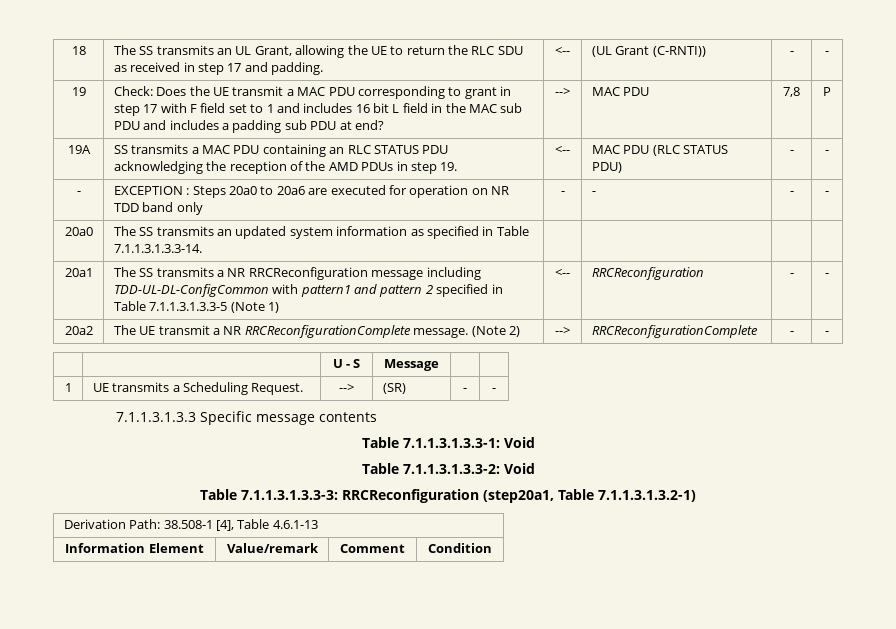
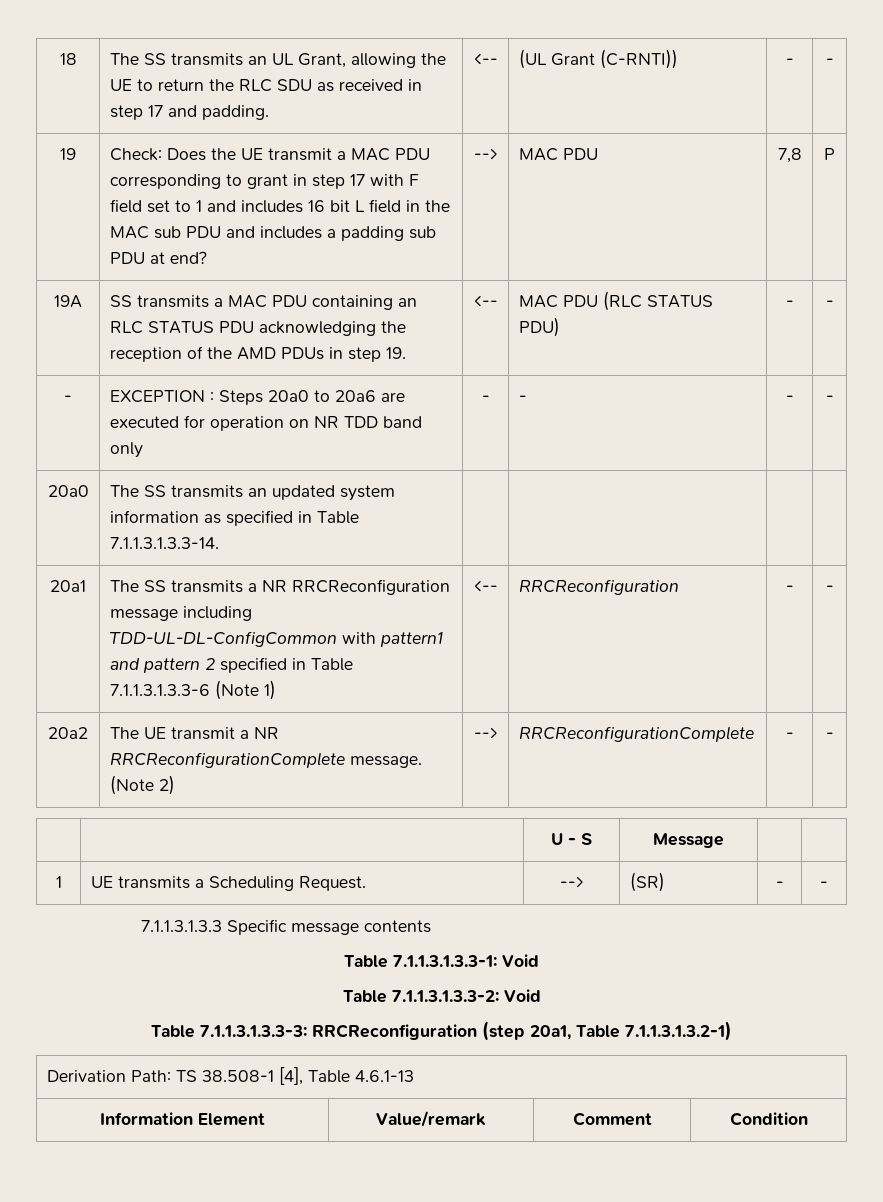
- 20a1 | The SS transmits a NR RRCReconfiguration message including TDD-UL-DL-ConfigCommon with pattern1 and pattern 2 specified in Table 7.1.1.3.1.3.3-5 (Note 1) | <-- | RRCReconfiguration | - | -
+ 20a1 | The SS transmits a NR RRCReconfiguration message including TDD-UL-DL-ConfigCommon with pattern1 and pattern 2 specified in Table 7.1.1.3.1.3.3-6 (Note 1) | <-- | RRCReconfiguration | - | -
- Table 7.1.1.3.1.3.3-3: RRCReconfiguration (step20a1, Table 7.1.1.3.1.3.2-1)
+ Table 7.1.1.3.1.3.3-3: RRCReconfiguration (step 20a1, Table 7.1.1.3.1.3.2-1)
- Derivation Path: 38.508-1 [4], Table 4.6.1-13
+ Derivation Path: TS 38.508-1 [4], Table 4.6.1-13

